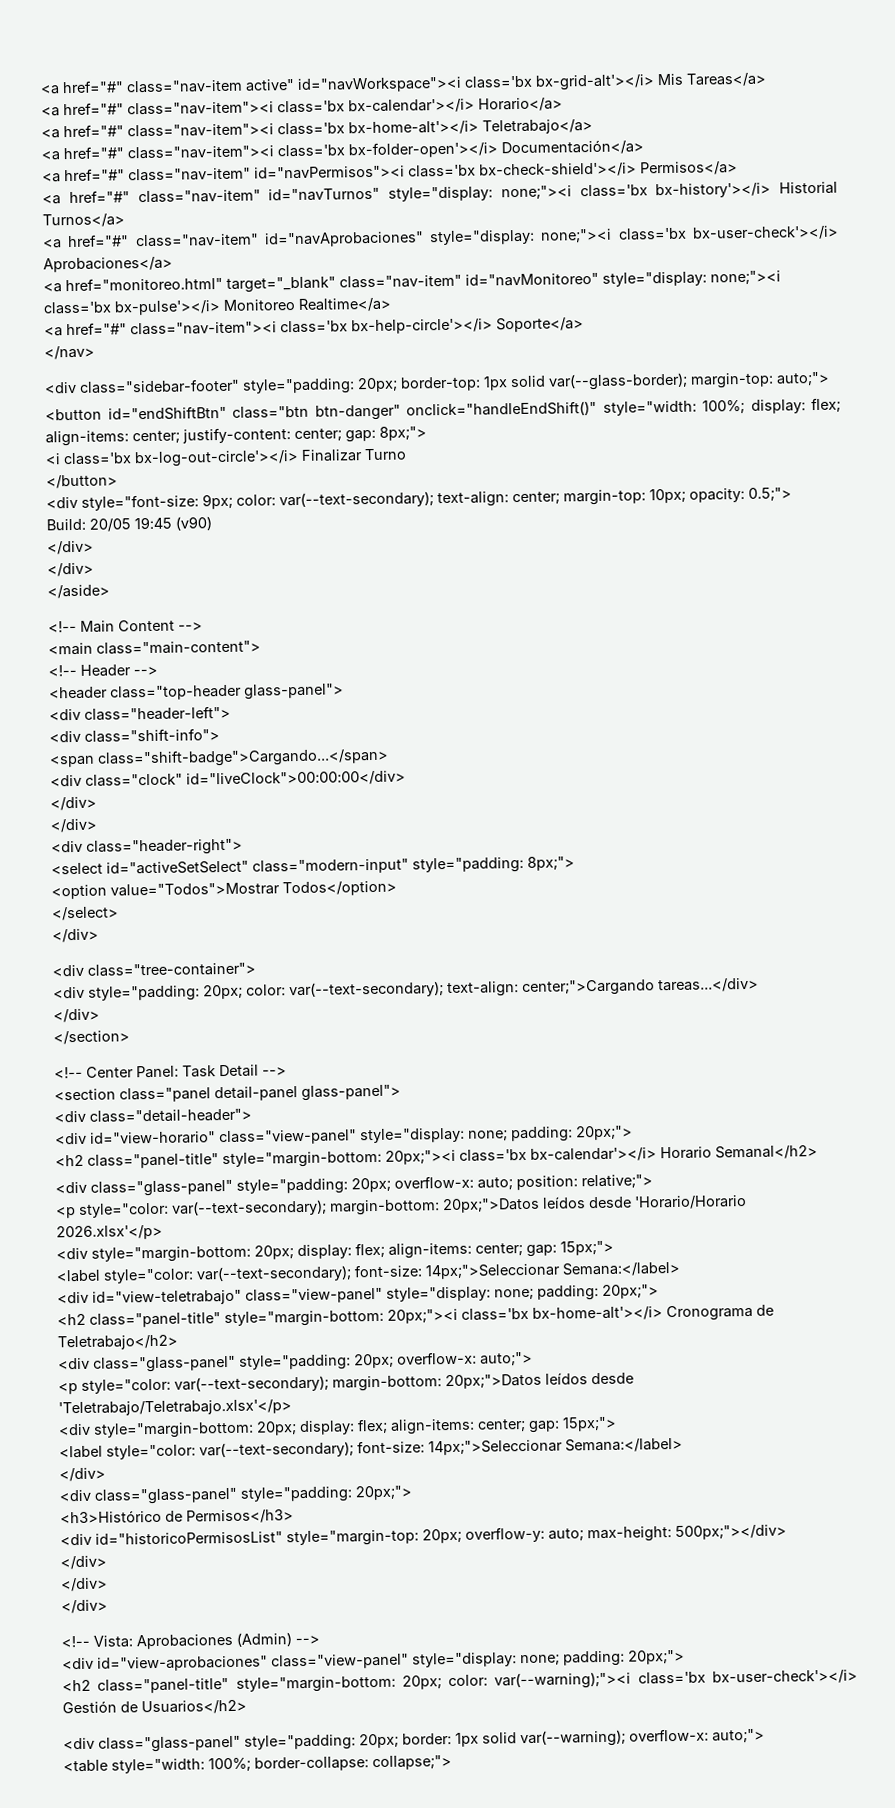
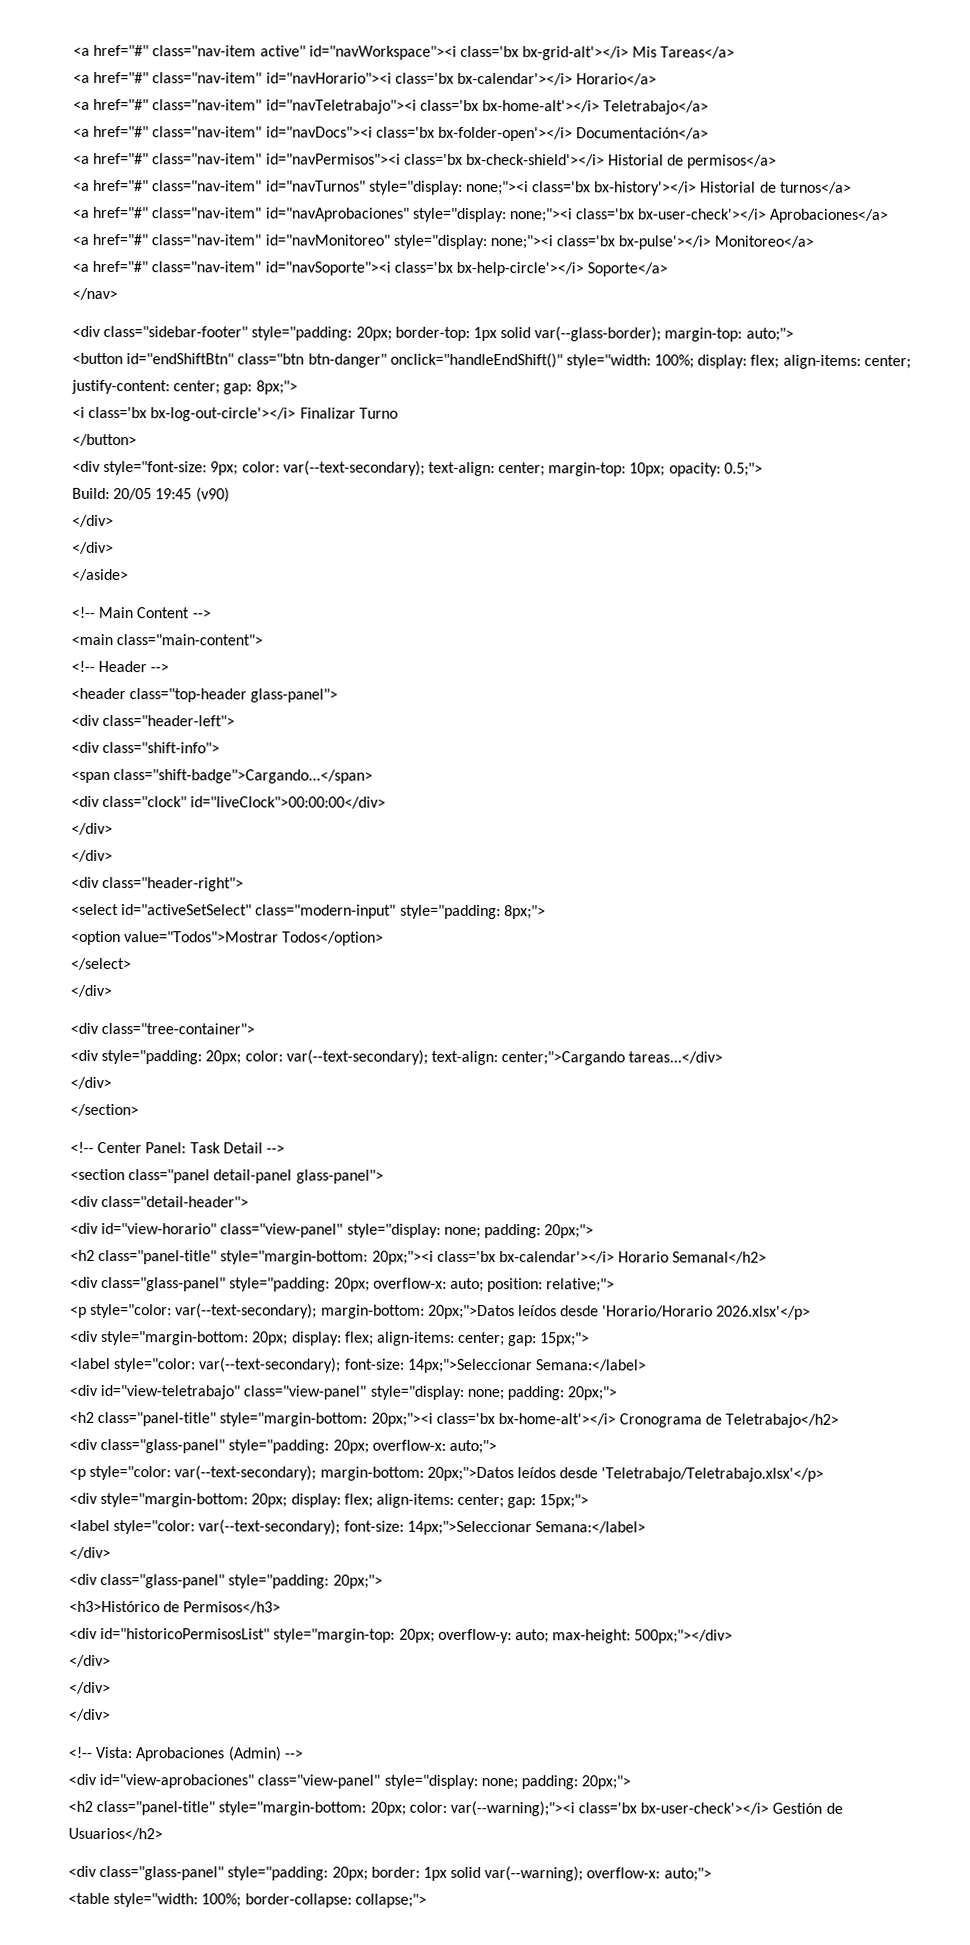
- <a href="#" class="nav-item"><i class='bx bx-calendar'></i> Horario</a>
+ <a href="#" class="nav-item" id="navHorario"><i class='bx bx-calendar'></i> Horario</a>
- <a href="#" class="nav-item"><i class='bx bx-home-alt'></i> Teletrabajo</a>
+ <a href="#" class="nav-item" id="navTeletrabajo"><i class='bx bx-home-alt'></i> Teletrabajo</a>
- <a href="#" class="nav-item"><i class='bx bx-folder-open'></i> Documentación</a>
+ <a href="#" class="nav-item" id="navDocs"><i class='bx bx-folder-open'></i> Documentación</a>
- <a href="#" class="nav-item" id="navPermisos"><i class='bx bx-check-shield'></i> Permisos</a>
+ <a href="#" class="nav-item" id="navPermisos"><i class='bx bx-check-shield'></i> Historial de permisos</a>
- <a href="#" class="nav-item" id="navTurnos" style="display: none;"><i class='bx bx-history'></i> Historial Turnos</a>
+ <a href="#" class="nav-item" id="navTurnos" style="display: none;"><i class='bx bx-history'></i> Historial de turnos</a>
- <a href="monitoreo.html" target="_blank" class="nav-item" id="navMonitoreo" style="display: none;"><i class='bx bx-pulse'></i> Monitoreo Realtime</a>
- <a href="#" class="nav-item"><i class='bx bx-help-circle'></i> Soporte</a>
+ <a href="#" class="nav-item" id="navMonitoreo" style="display: none;"><i class='bx bx-pulse'></i> Monitoreo</a>
+ <a href="#" class="nav-item" id="navSoporte"><i class='bx bx-help-circle'></i> Soporte</a>

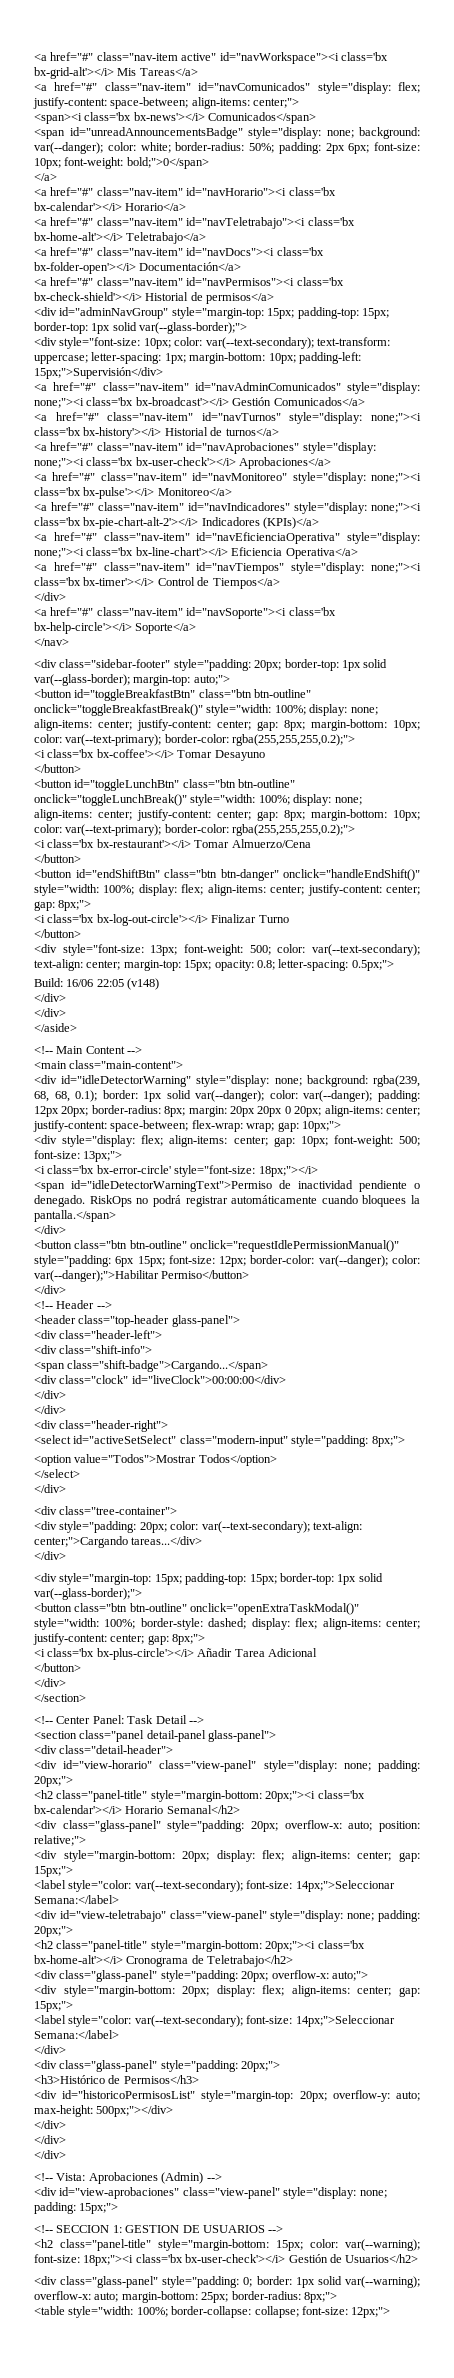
+ <a href="#" class="nav-item" id="navComunicados" style="display: flex; justify-content: space-between; align-items: center;">
+ <span><i class='bx bx-news'></i> Comunicados</span>
+ <span id="unreadAnnouncementsBadge" style="display: none; background: var(--danger); color: white; border-radius: 50%; padding: 2px 6px; font-size: 10px; font-weight: bold;">0</span>
+ </a>
+ <div id="adminNavGroup" style="margin-top: 15px; padding-top: 15px; border-top: 1px solid var(--glass-border);">
+ <div style="font-size: 10px; color: var(--text-secondary); text-transform: uppercase; letter-spacing: 1px; margin-bottom: 10px; padding-left: 15px;">Supervisión</div>
+ <a href="#" class="nav-item" id="navAdminComunicados" style="display: none;"><i class='bx bx-broadcast'></i> Gestión Comunicados</a>
+ <a href="#" class="nav-item" id="navIndicadores" style="display: none;"><i class='bx bx-pie-chart-alt-2'></i> Indicadores (KPIs)</a>
+ <a href="#" class="nav-item" id="navEficienciaOperativa" style="display: none;"><i class='bx bx-line-chart'></i> Eficiencia Operativa</a>
+ <a href="#" class="nav-item" id="navTiempos" style="display: none;"><i class='bx bx-timer'></i> Control de Tiempos</a>
+ </div>
+ <button id="toggleBreakfastBtn" class="btn btn-outline" onclick="toggleBreakfastBreak()" style="width: 100%; display: none; align-items: center; justify-content: center; gap: 8px; margin-bottom: 10px; color: var(--text-primary); border-color: rgba(255,255,255,0.2);">
+ <i class='bx bx-coffee'></i> Tomar Desayuno
+ </button>
+ <button id="toggleLunchBtn" class="btn btn-outline" onclick="toggleLunchBreak()" style="width: 100%; display: none; align-items: center; justify-content: center; gap: 8px; margin-bottom: 10px; color: var(--text-primary); border-color: rgba(255,255,255,0.2);">
+ <i class='bx bx-restaurant'></i> Tomar Almuerzo/Cena
+ </button>
- <div style="font-size: 9px; color: var(--text-secondary); text-align: center; margin-top: 10px; opacity: 0.5;">
- Build: 20/05 19:45 (v90)
+ <div style="font-size: 13px; font-weight: 500; color: var(--text-secondary); text-align: center; margin-top: 15px; opacity: 0.8; letter-spacing: 0.5px;">
+ Build: 16/06 22:05 (v148)
+ <div id="idleDetectorWarning" style="display: none; background: rgba(239, 68, 68, 0.1); border: 1px solid var(--danger); color: var(--danger); padding: 12px 20px; border-radius: 8px; margin: 20px 20px 0 20px; align-items: center; justify-content: space-between; flex-wrap: wrap; gap: 10px;">
+ <div style="display: flex; align-items: center; gap: 10px; font-weight: 500; font-size: 13px;">
+ <i class='bx bx-error-circle' style="font-size: 18px;"></i>
+ <span id="idleDetectorWarningText">Permiso de inactividad pendiente o denegado. RiskOps no podrá registrar automáticamente cuando bloquees la pantalla.</span>
+ </div>
+ <button class="btn btn-outline" onclick="requestIdlePermissionManual()" style="padding: 6px 15px; font-size: 12px; border-color: var(--danger); color: var(--danger);">Habilitar Permiso</button>
+ </div>
+ <div style="margin-top: 15px; padding-top: 15px; border-top: 1px solid var(--glass-border);">
+ <button class="btn btn-outline" onclick="openExtraTaskModal()" style="width: 100%; border-style: dashed; display: flex; align-items: center; justify-content: center; gap: 8px;">
+ <i class='bx bx-plus-circle'></i> Añadir Tarea Adicional
+ </button>
+ </div>
- <p style="color: var(--text-secondary); margin-bottom: 20px;">Datos leídos desde 'Horario/Horario 2026.xlsx'</p>
- <p style="color: var(--text-secondary); margin-bottom: 20px;">Datos leídos desde 'Teletrabajo/Teletrabajo.xlsx'</p>
- <div id="view-aprobaciones" class="view-panel" style="display: none; padding: 20px;">
- <h2 class="panel-title" style="margin-bottom: 20px; color: var(--warning);"><i class='bx bx-user-check'></i> Gestión de Usuarios</h2>
+ <div id="view-aprobaciones" class="view-panel" style="display: none; padding: 15px;">
+ <!-- SECCION 1: GESTION DE USUARIOS -->
+ <h2 class="panel-title" style="margin-bottom: 15px; color: var(--warning); font-size: 18px;"><i class='bx bx-user-check'></i> Gestión de Usuarios</h2>
- <div class="glass-panel" style="padding: 20px; border: 1px solid var(--warning); overflow-x: auto;">
+ <div class="glass-panel" style="padding: 0; border: 1px solid var(--warning); overflow-x: auto; margin-bottom: 25px; border-radius: 8px;">
- <table style="width: 100%; border-collapse: collapse;">
+ <table style="width: 100%; border-collapse: collapse; font-size: 12px;">

